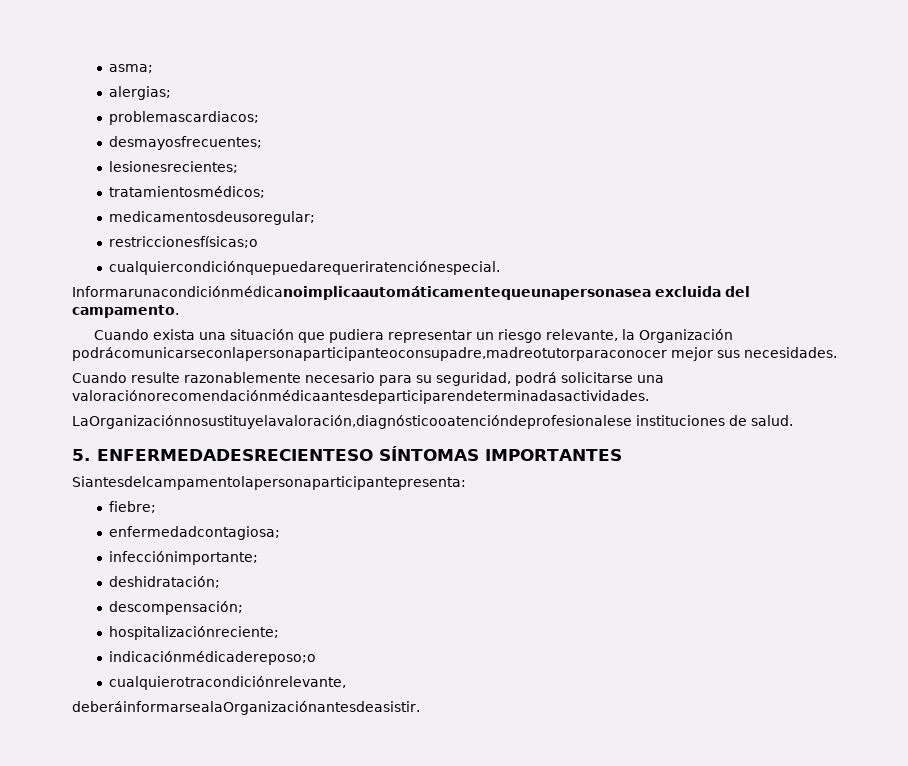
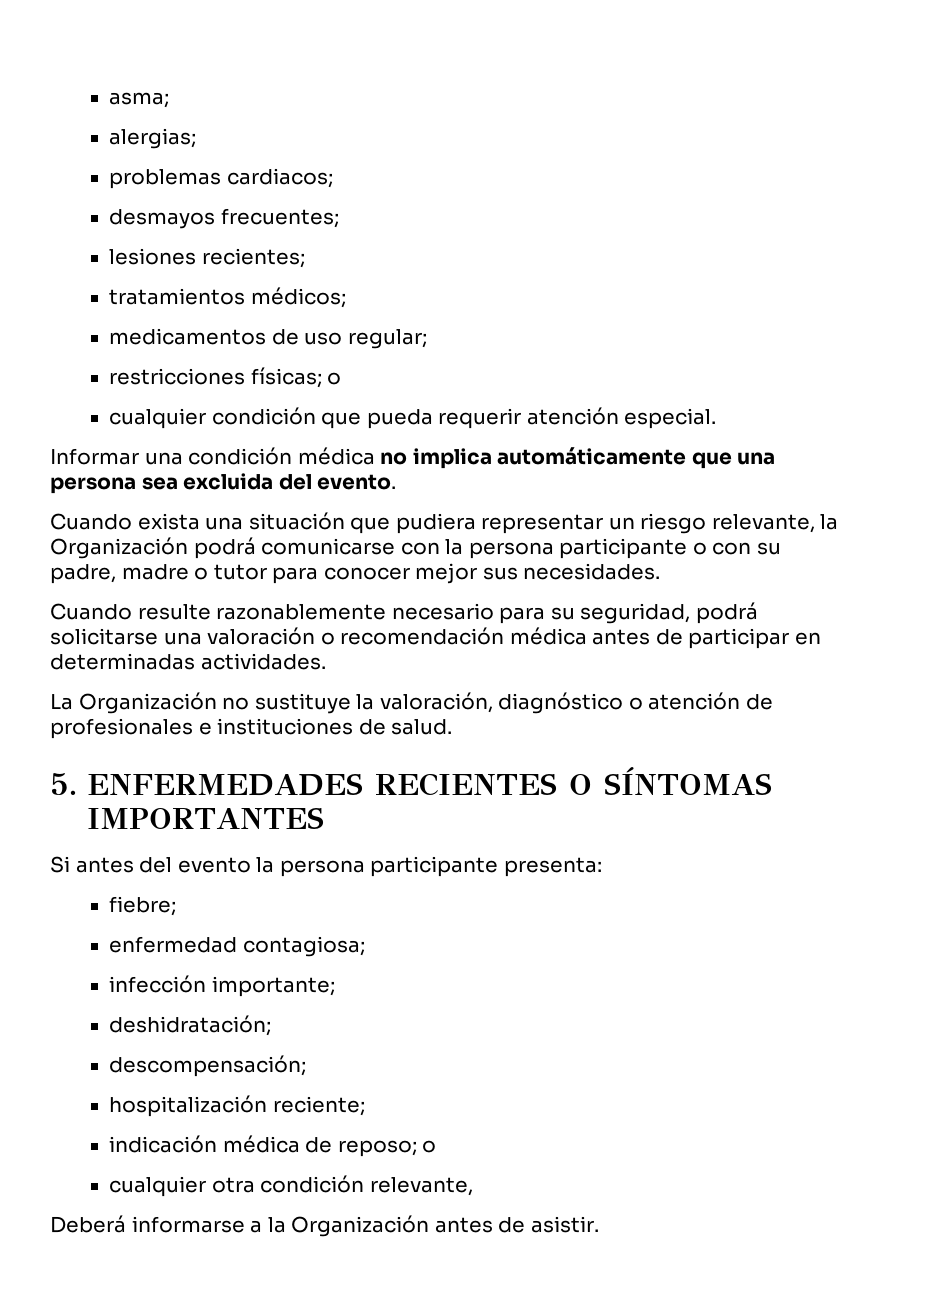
- problemascardiacos;
- desmayosfrecuentes;
- lesionesrecientes;
- tratamientosmédicos;
- medicamentosdeusoregular;
- restriccionesfísicas;o
- cualquiercondiciónquepuedarequeriratenciónespecial.
- Informarunacondiciónmédicanoimplicaautomáticamentequeunapersonasea excluida del campamento.
+ problemas cardiacos;
+ desmayos frecuentes;
+ lesiones recientes;
+ tratamientos médicos;
+ medicamentos de uso regular;
+ restricciones físicas; o
+ cualquier condición que pueda requerir atención especial.
+ Informar una condición médica no implica automáticamente que una persona sea excluida del evento.
- Cuando exista una situación que pudiera representar un riesgo relevante, la Organización podrácomunicarseconlapersonaparticipanteoconsupadre,madreotutorparaconocer mejor sus necesidades.
+ Cuando exista una situación que pudiera representar un riesgo relevante, la Organización podrá comunicarse con la persona participante o con su padre, madre o tutor para conocer mejor sus necesidades.
- Cuando resulte razonablemente necesario para su seguridad, podrá solicitarse una valoraciónorecomendaciónmédicaantesdeparticiparendeterminadasactividades.
- LaOrganizaciónnosustituyelavaloración,diagnósticooatencióndeprofesionalese instituciones de salud.
+ Cuando resulte razonablemente necesario para su seguridad, podrá solicitarse una valoración o recomendación médica antes de participar en determinadas actividades.
+ La Organización no sustituye la valoración, diagnóstico o atención de profesionales e instituciones de salud.
- 5. ENFERMEDADESRECIENTESO SÍNTOMAS IMPORTANTES
+ 5. ENFERMEDADES RECIENTES O SÍNTOMAS IMPORTANTES
- Siantesdelcampamentolapersonaparticipantepresenta:
+ Si antes del evento la persona participante presenta:
  fiebre;
- enfermedadcontagiosa;
- infecciónimportante;
+ enfermedad contagiosa;
+ infección importante;
  deshidratación;
  descompensación;
- hospitalizaciónreciente;
- indicaciónmédicadereposo;o
- cualquierotracondiciónrelevante,
- deberáinformarsealaOrganizaciónantesdeasistir.
+ hospitalización reciente;
+ indicación médica de reposo; o
+ cualquier otra condición relevante,
+ Deberá informarse a la Organización antes de asistir.

